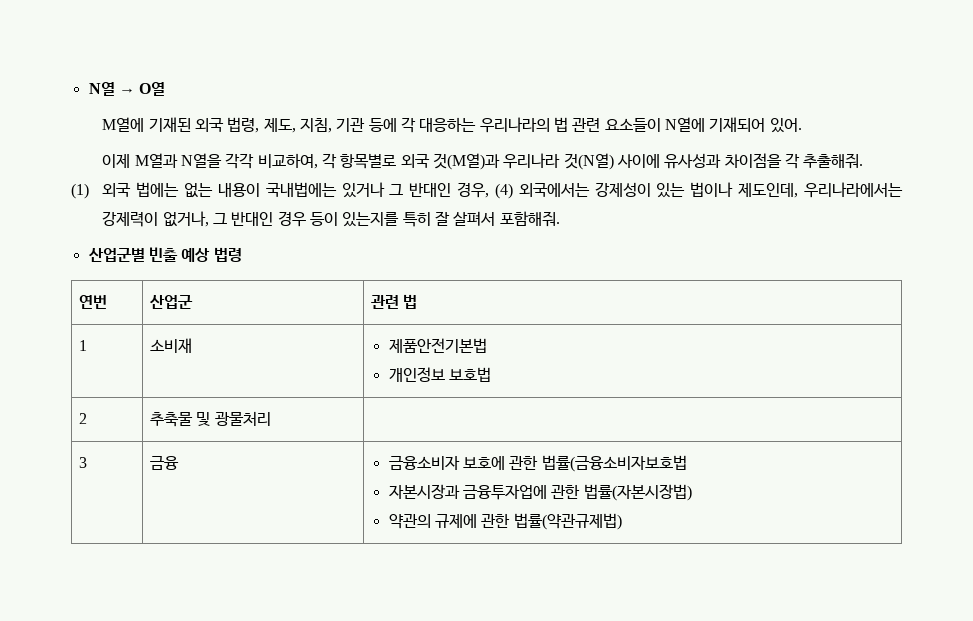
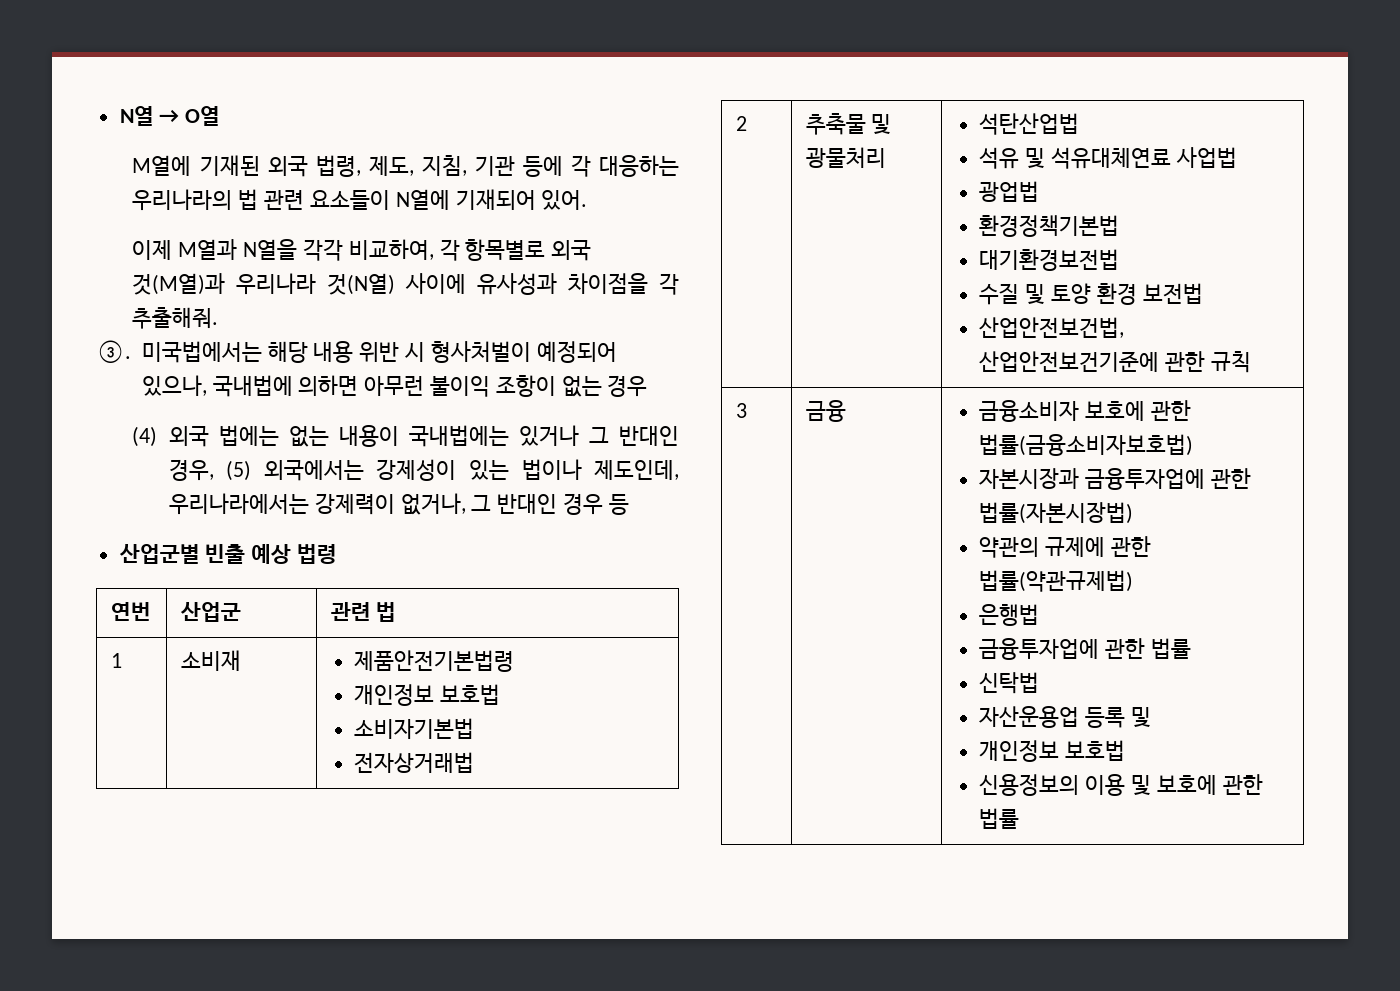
- (1) 외국 법에는 없는 내용이 국내법에는 있거나 그 반대인 경우, (4) 외국에서는 강제성이 있는 법이나 제도인데, 우리나라에서는 강제력이 없거나, 그 반대인 경우 등이 있는지를 특히 잘 살펴서 포함해줘.
+ ③. 미국법에서는 해당 내용 위반 시 형사처벌이 예정되어 있으나, 국내법에 의하면 아무런 불이익 조항이 없는 경우
+ (4) 외국 법에는 없는 내용이 국내법에는 있거나 그 반대인 경우, (5) 외국에서는 강제성이 있는 법이나 제도인데, 우리나라에서는 강제력이 없거나, 그 반대인 경우 등
- 1 | 소비재 | 제품안전기본법
+ 1 | 소비재 | 제품안전기본법령
  개인정보 보호법
+ 소비자기본법
+ 전자상거래법
- 2 | 추축물 및 광물처리 |
+ 2 | 추축물 및 광물처리 | 석탄산업법
+ 석유 및 석유대체연료 사업법
+ 광업법
+ 환경정책기본법
+ 대기환경보전법
+ 수질 및 토양 환경 보전법
+ 산업안전보건법, 산업안전보건기준에 관한 규칙
- 3 | 금융 | 금융소비자 보호에 관한 법률(금융소비자보호법
+ 3 | 금융 | 금융소비자 보호에 관한 법률(금융소비자보호법)
  자본시장과 금융투자업에 관한 법률(자본시장법)
  약관의 규제에 관한 법률(약관규제법)
+ 은행법
+ 금융투자업에 관한 법률
+ 신탁법
+ 자산운용업 등록 및
+ 개인정보 보호법
+ 신용정보의 이용 및 보호에 관한 법률

